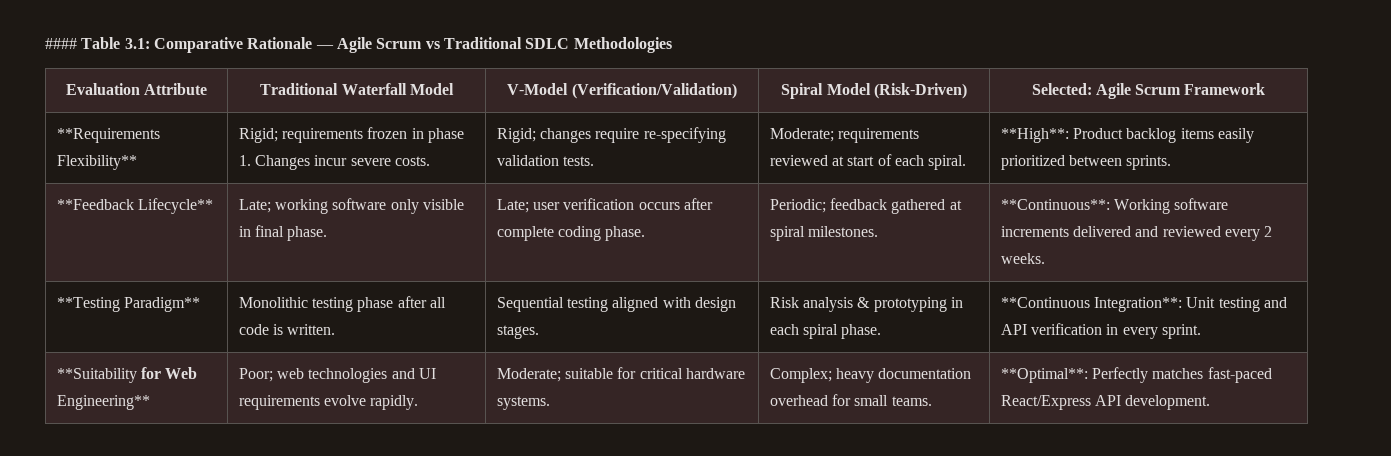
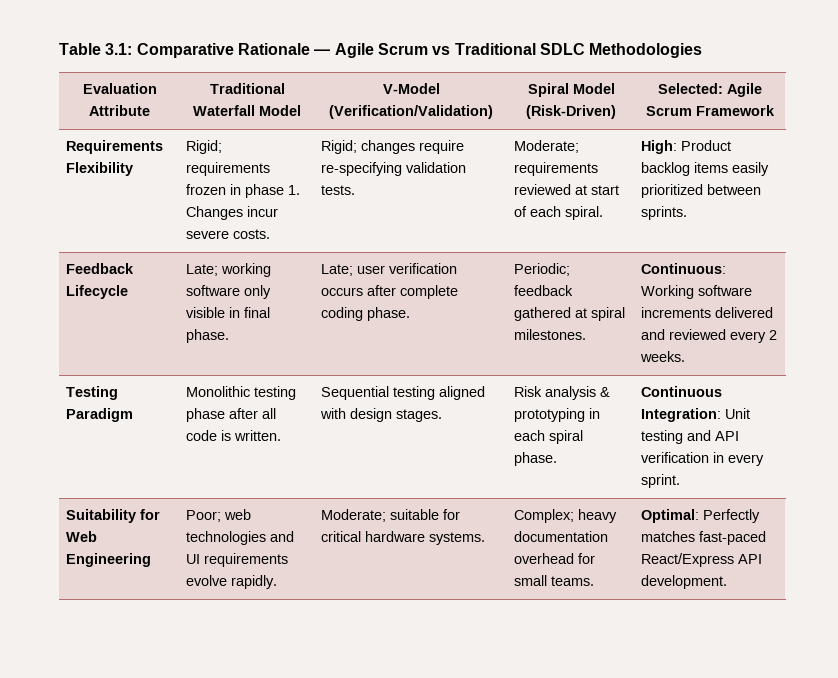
- #### Table 3.1: Comparative Rationale — Agile Scrum vs Traditional SDLC Methodologies
+ Table 3.1: Comparative Rationale — Agile Scrum vs Traditional SDLC Methodologies
- **Requirements Flexibility** | Rigid; requirements frozen in phase 1. Changes incur severe costs. | Rigid; changes require re-specifying validation tests. | Moderate; requirements reviewed at start of each spiral. | **High**: Product backlog items easily prioritized between sprints.
+ Requirements Flexibility | Rigid; requirements frozen in phase 1. Changes incur severe costs. | Rigid; changes require re-specifying validation tests. | Moderate; requirements reviewed at start of each spiral. | High: Product backlog items easily prioritized between sprints.
- **Feedback Lifecycle** | Late; working software only visible in final phase. | Late; user verification occurs after complete coding phase. | Periodic; feedback gathered at spiral milestones. | **Continuous**: Working software increments delivered and reviewed every 2 weeks.
+ Feedback Lifecycle | Late; working software only visible in final phase. | Late; user verification occurs after complete coding phase. | Periodic; feedback gathered at spiral milestones. | Continuous: Working software increments delivered and reviewed every 2 weeks.
- **Testing Paradigm** | Monolithic testing phase after all code is written. | Sequential testing aligned with design stages. | Risk analysis & prototyping in each spiral phase. | **Continuous Integration**: Unit testing and API verification in every sprint.
+ Testing Paradigm | Monolithic testing phase after all code is written. | Sequential testing aligned with design stages. | Risk analysis & prototyping in each spiral phase. | Continuous Integration: Unit testing and API verification in every sprint.
- **Suitability for Web Engineering** | Poor; web technologies and UI requirements evolve rapidly. | Moderate; suitable for critical hardware systems. | Complex; heavy documentation overhead for small teams. | **Optimal**: Perfectly matches fast-paced React/Express API development.
+ Suitability for Web Engineering | Poor; web technologies and UI requirements evolve rapidly. | Moderate; suitable for critical hardware systems. | Complex; heavy documentation overhead for small teams. | Optimal: Perfectly matches fast-paced React/Express API development.

